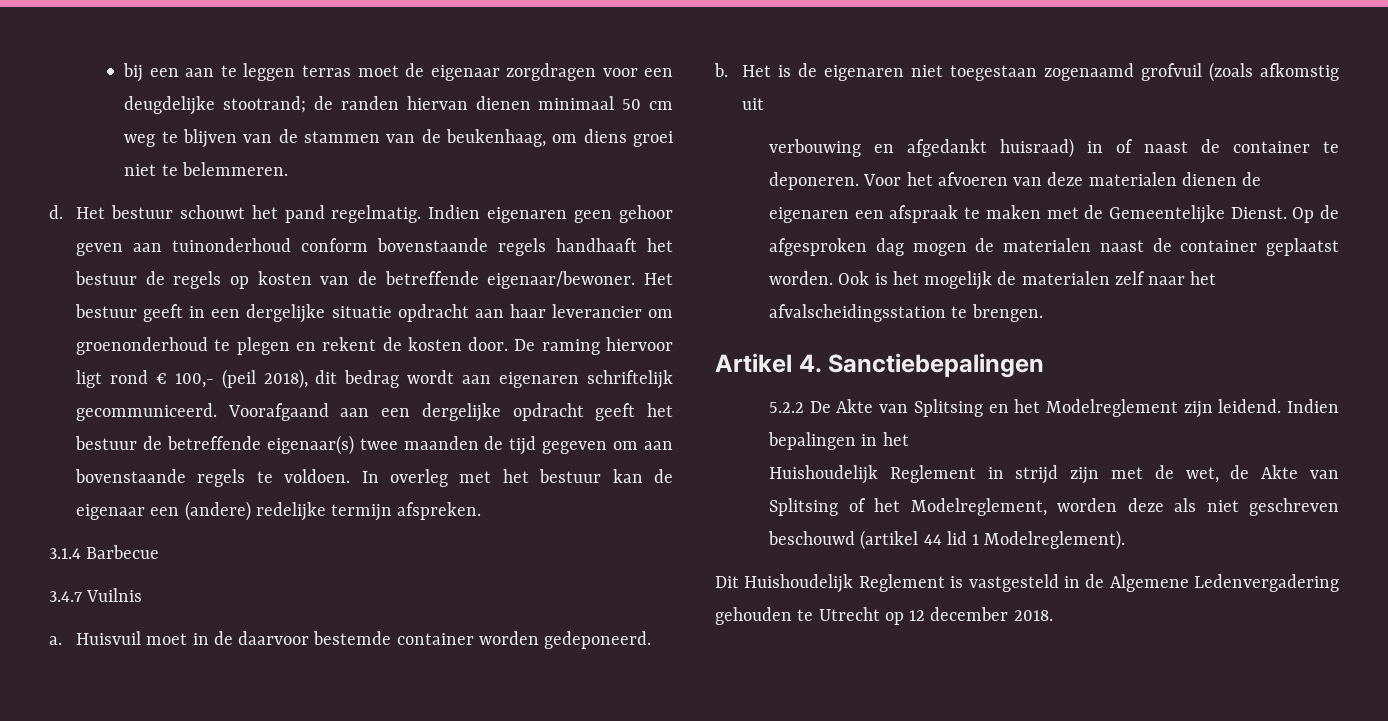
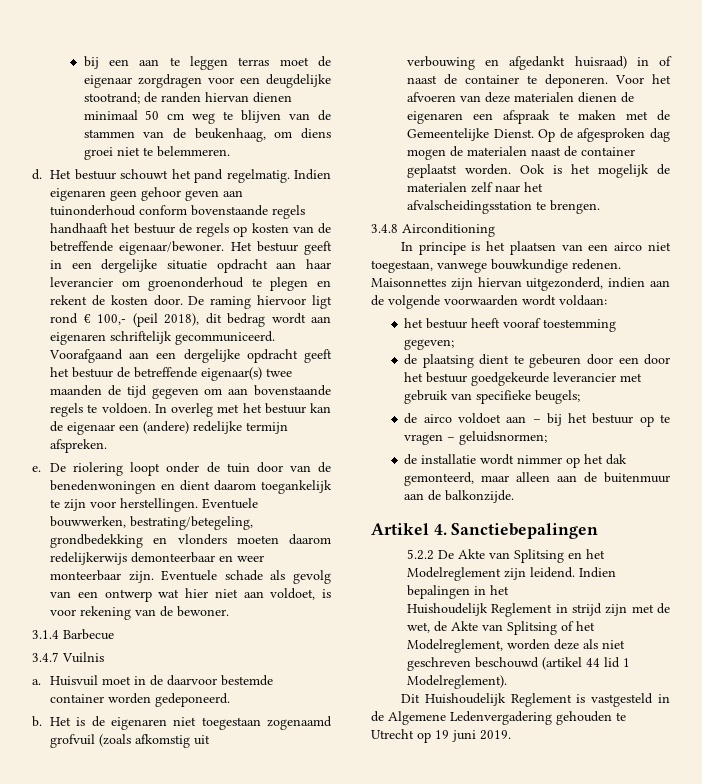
+ e. De riolering loopt onder de tuin door van de benedenwoningen en dient daarom toegankelijk te zijn voor herstellingen. Eventuele bouwwerken, bestrating/betegeling, grondbedekking en vlonders moeten daarom redelijkerwijs demonteerbaar en weer monteerbaar zijn. Eventuele schade als gevolg van een ontwerp wat hier niet aan voldoet, is voor rekening van de bewoner.
+ 3.4.8 Airconditioning
+ In principe is het plaatsen van een airco niet toegestaan, vanwege bouwkundige redenen. Maisonnettes zijn hiervan uitgezonderd, indien aan de volgende voorwaarden wordt voldaan:
+ het bestuur heeft vooraf toestemming gegeven;
+ de plaatsing dient te gebeuren door een door het bestuur goedgekeurde leverancier met gebruik van specifieke beugels;
+ de airco voldoet aan – bij het bestuur op te vragen – geluidsnormen;
+ de installatie wordt nimmer op het dak gemonteerd, maar alleen aan de buitenmuur aan de balkonzijde.
- Dit Huishoudelijk Reglement is vastgesteld in de Algemene Ledenvergadering gehouden te Utrecht op 12 december 2018.
+ Dit Huishoudelijk Reglement is vastgesteld in de Algemene Ledenvergadering gehouden te Utrecht op 19 juni 2019.

